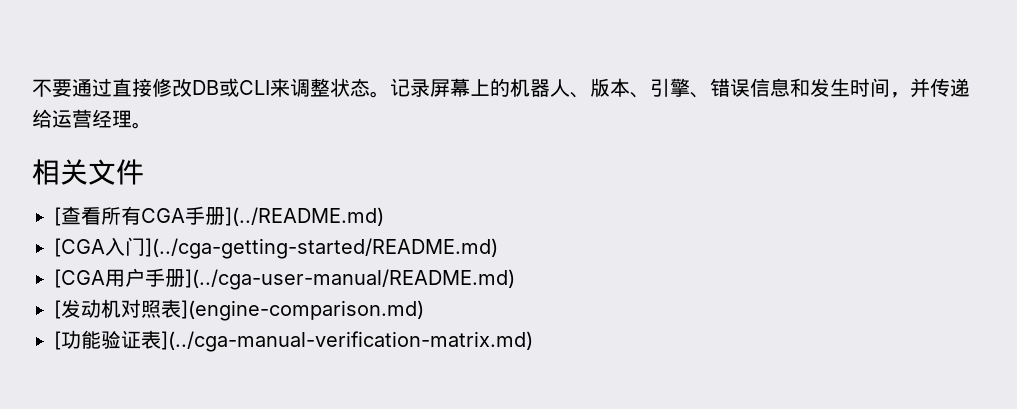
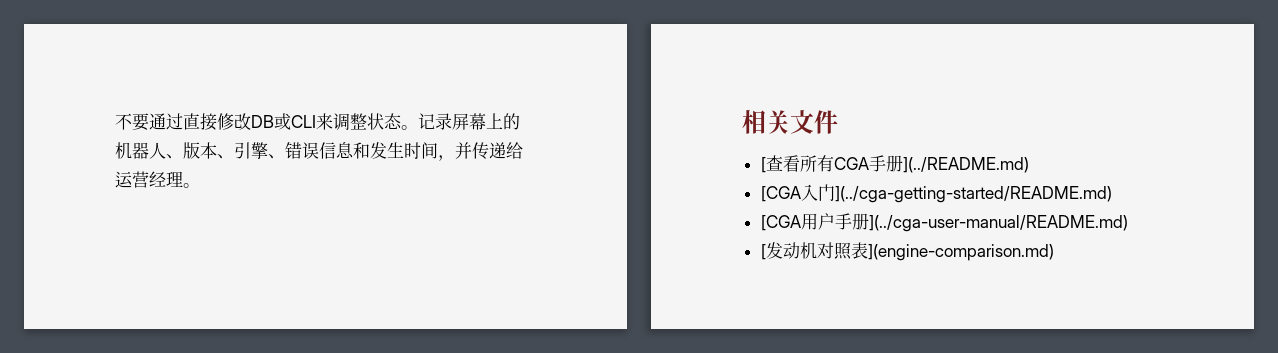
- [功能验证表](../cga-manual-verification-matrix.md)

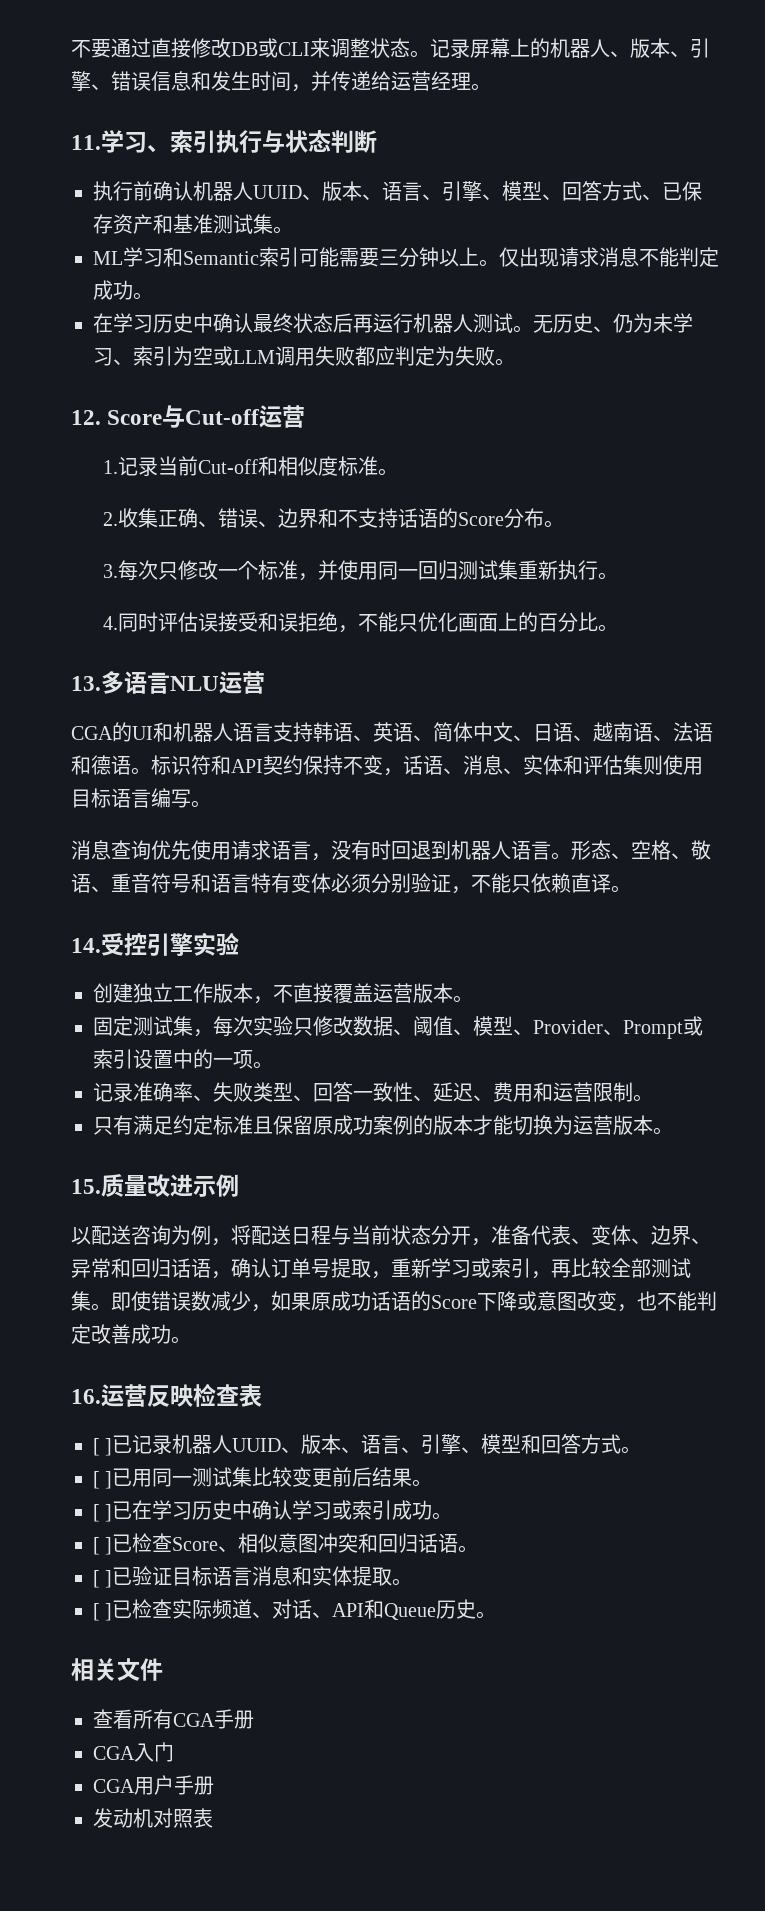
+ 11.学习、索引执行与状态判断
+ 执行前确认机器人UUID、版本、语言、引擎、模型、回答方式、已保存资产和基准测试集。
+ ML学习和Semantic索引可能需要三分钟以上。仅出现请求消息不能判定成功。
+ 在学习历史中确认最终状态后再运行机器人测试。无历史、仍为未学习、索引为空或LLM调用失败都应判定为失败。
+ 12. Score与Cut-off运营
+ 1.记录当前Cut-off和相似度标准。
+ 2.收集正确、错误、边界和不支持话语的Score分布。
+ 3.每次只修改一个标准，并使用同一回归测试集重新执行。
+ 4.同时评估误接受和误拒绝，不能只优化画面上的百分比。
+ 13.多语言NLU运营
+ CGA的UI和机器人语言支持韩语、英语、简体中文、日语、越南语、法语和德语。标识符和API契约保持不变，话语、消息、实体和评估集则使用目标语言编写。
+ 消息查询优先使用请求语言，没有时回退到机器人语言。形态、空格、敬语、重音符号和语言特有变体必须分别验证，不能只依赖直译。
+ 14.受控引擎实验
+ 创建独立工作版本，不直接覆盖运营版本。
+ 固定测试集，每次实验只修改数据、阈值、模型、Provider、Prompt或索引设置中的一项。
+ 记录准确率、失败类型、回答一致性、延迟、费用和运营限制。
+ 只有满足约定标准且保留原成功案例的版本才能切换为运营版本。
+ 15.质量改进示例
+ 以配送咨询为例，将配送日程与当前状态分开，准备代表、变体、边界、异常和回归话语，确认订单号提取，重新学习或索引，再比较全部测试集。即使错误数减少，如果原成功话语的Score下降或意图改变，也不能判定改善成功。
+ 16.运营反映检查表
+ [ ]已记录机器人UUID、版本、语言、引擎、模型和回答方式。
+ [ ]已用同一测试集比较变更前后结果。
+ [ ]已在学习历史中确认学习或索引成功。
+ [ ]已检查Score、相似意图冲突和回归话语。
+ [ ]已验证目标语言消息和实体提取。
+ [ ]已检查实际频道、对话、API和Queue历史。
- [查看所有CGA手册](../README.md)
- [CGA入门](../cga-getting-started/README.md)
- [CGA用户手册](../cga-user-manual/README.md)
- [发动机对照表](engine-comparison.md)
+ 查看所有CGA手册
+ CGA入门
+ CGA用户手册
+ 发动机对照表

